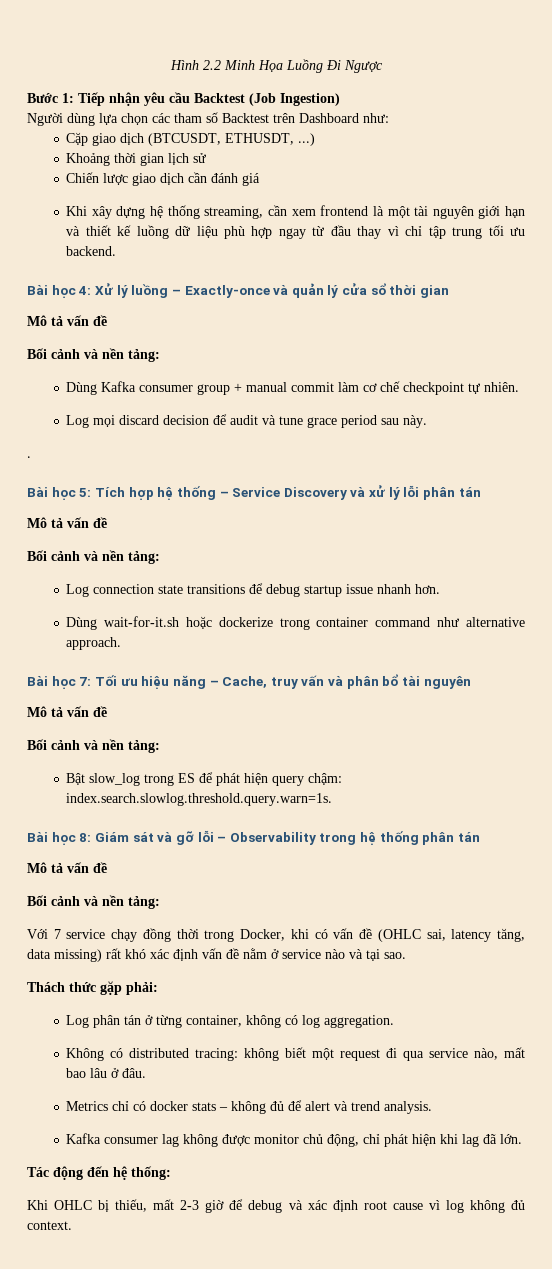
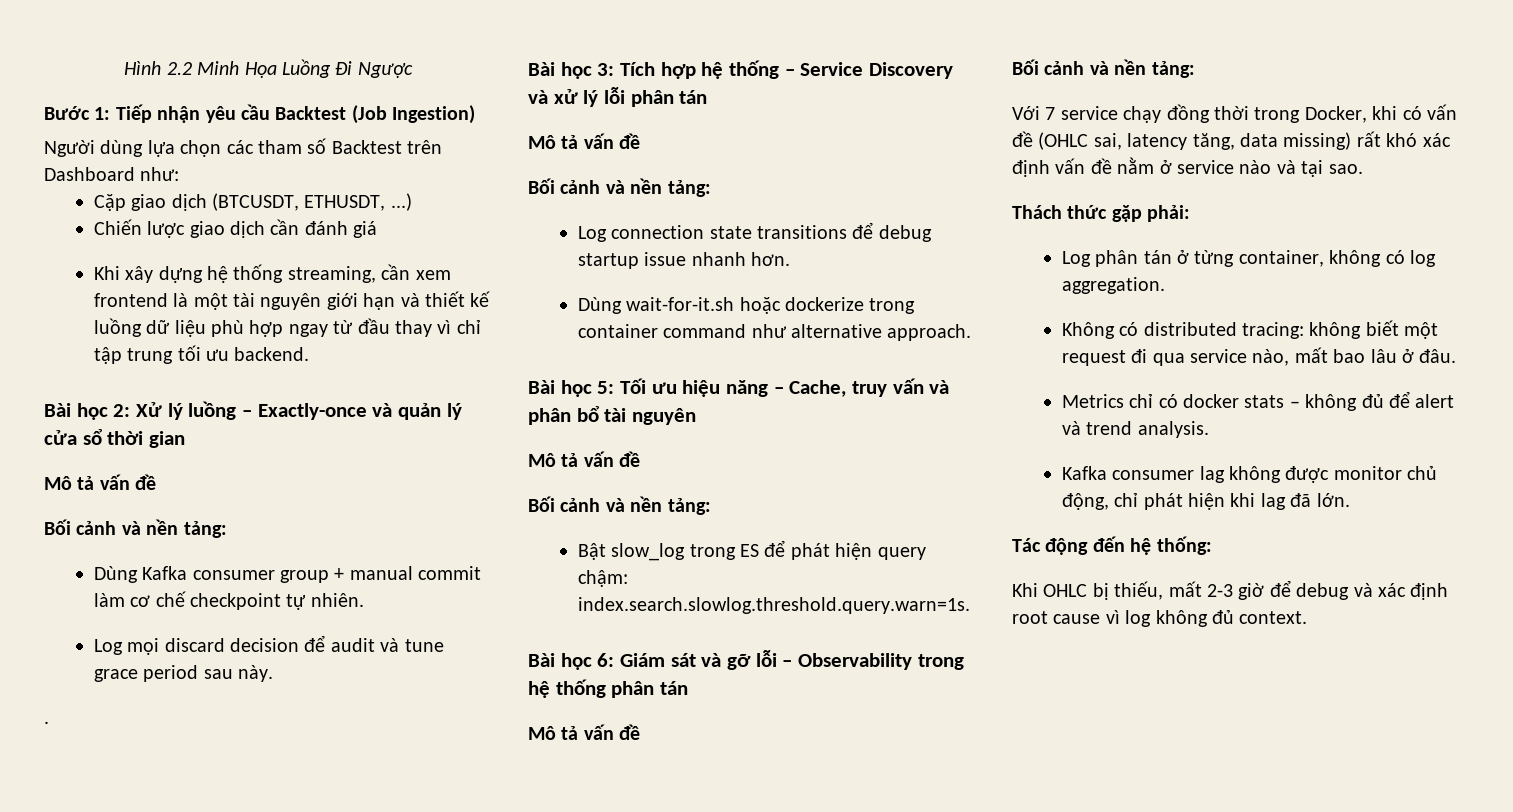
- Khoảng thời gian lịch sử
- Bài học 4: Xử lý luồng – Exactly-once và quản lý cửa sổ thời gian
+ Bài học 2: Xử lý luồng – Exactly-once và quản lý cửa sổ thời gian
- Bài học 5: Tích hợp hệ thống – Service Discovery và xử lý lỗi phân tán
+ Bài học 3: Tích hợp hệ thống – Service Discovery và xử lý lỗi phân tán
- Bài học 7: Tối ưu hiệu năng – Cache, truy vấn và phân bổ tài nguyên
+ Bài học 5: Tối ưu hiệu năng – Cache, truy vấn và phân bổ tài nguyên
- Bài học 8: Giám sát và gỡ lỗi – Observability trong hệ thống phân tán
+ Bài học 6: Giám sát và gỡ lỗi – Observability trong hệ thống phân tán

